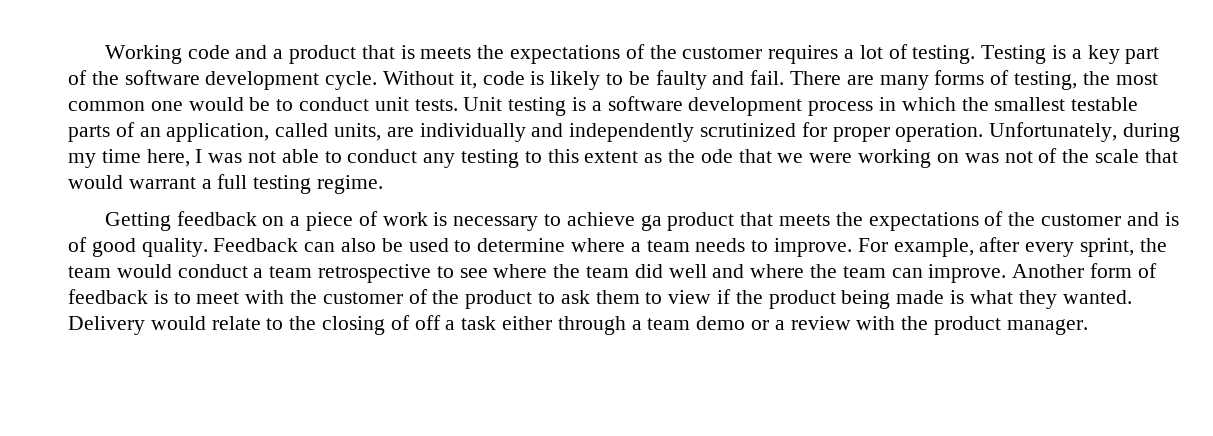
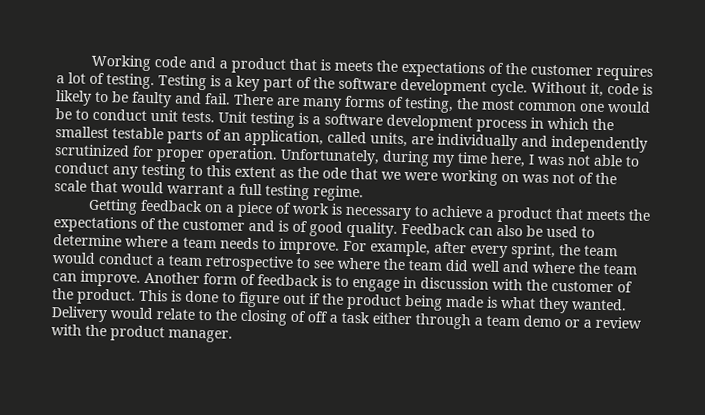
- Getting feedback on a piece of work is necessary to achieve ga product that meets the expectations of the customer and is of good quality.
+ Getting feedback on a piece of work is necessary to achieve a product that meets the expectations of the customer and is of good quality.
- Another form of feedback is to meet with the customer of the product to ask them to view if the product being made is what they wanted.
+ Another form of feedback is to engage in discussion with the customer of the product. This is done to figure out if the product being made is what they wanted.

